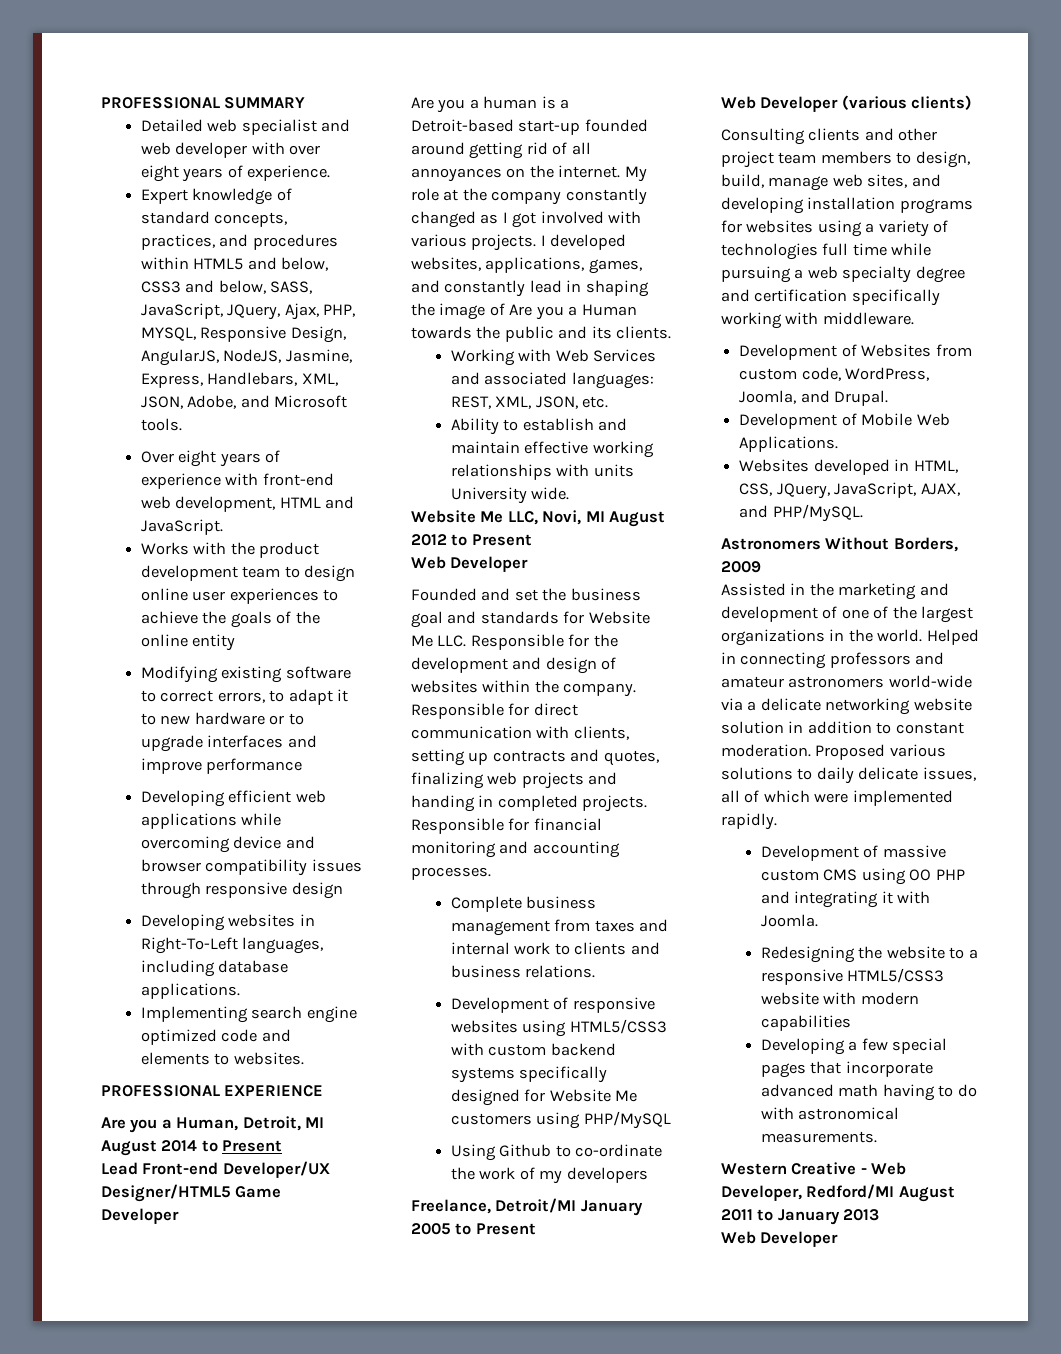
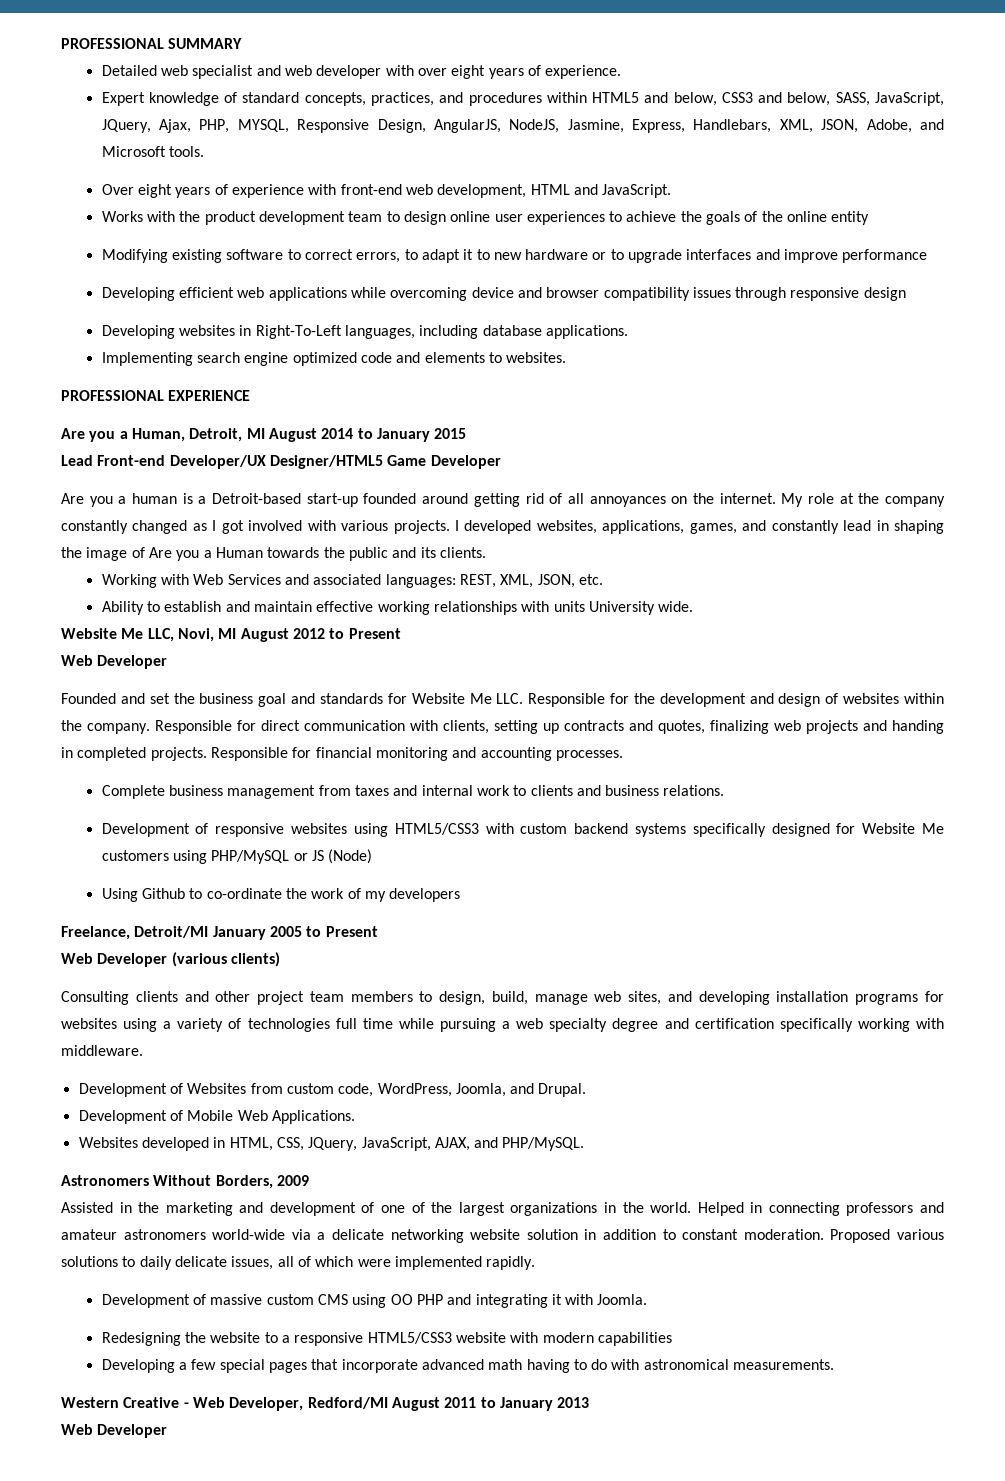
- Are you a Human, Detroit, MI August 2014 to Present
+ Are you a Human, Detroit, MI August 2014 to January 2015
- Development of responsive websites using HTML5/CSS3 with custom backend systems specifically designed for Website Me customers using PHP/MySQL
+ Development of responsive websites using HTML5/CSS3 with custom backend systems specifically designed for Website Me customers using PHP/MySQL or JS (Node)

